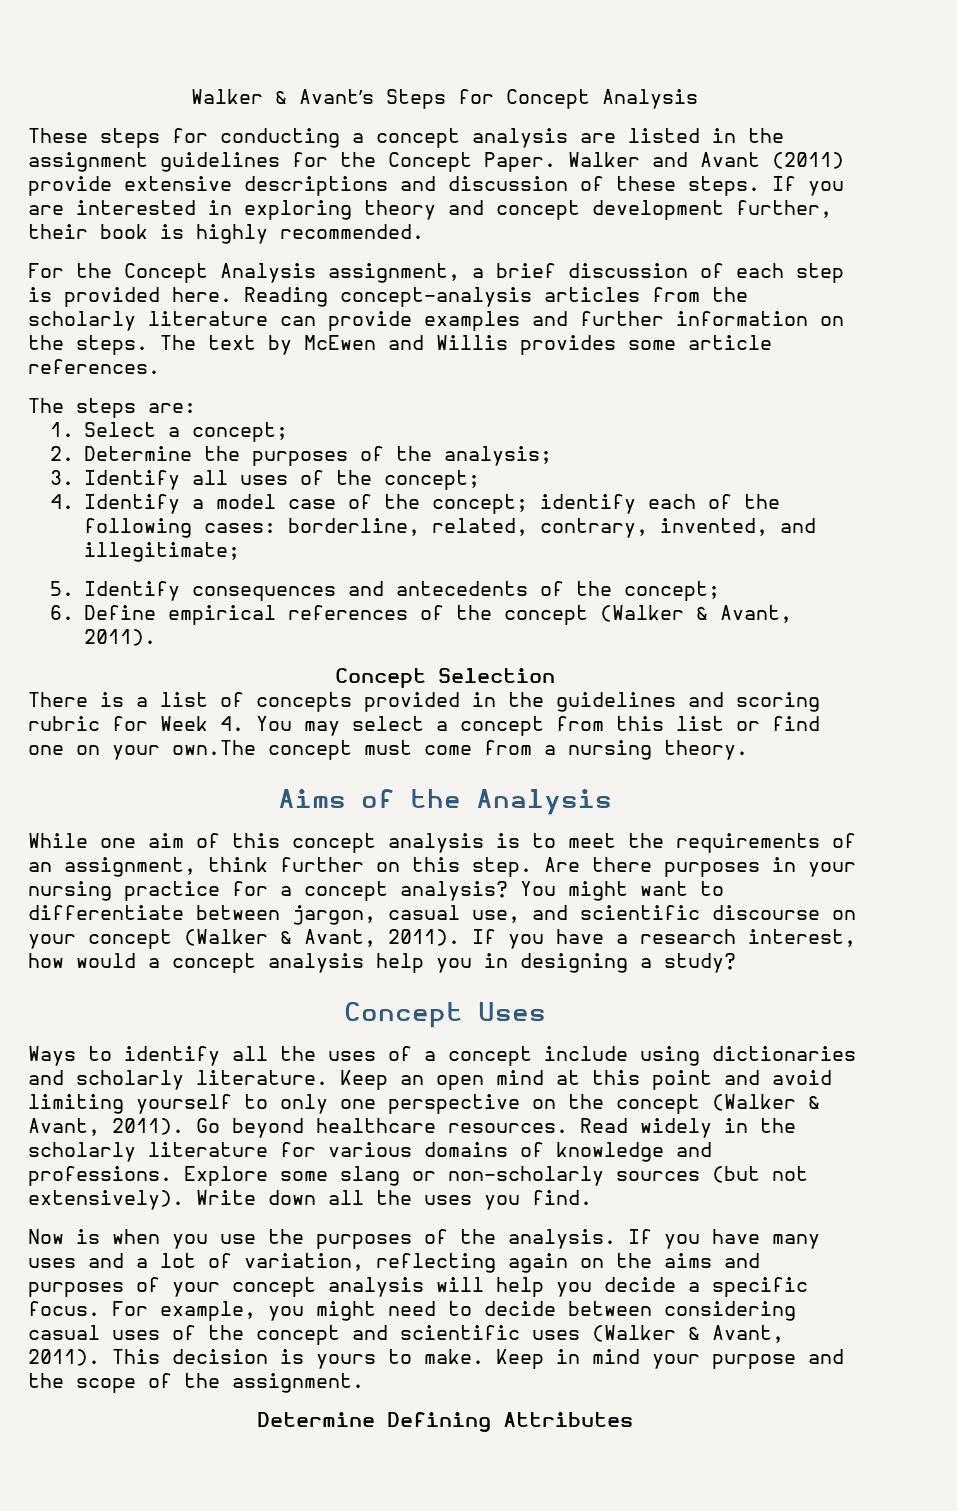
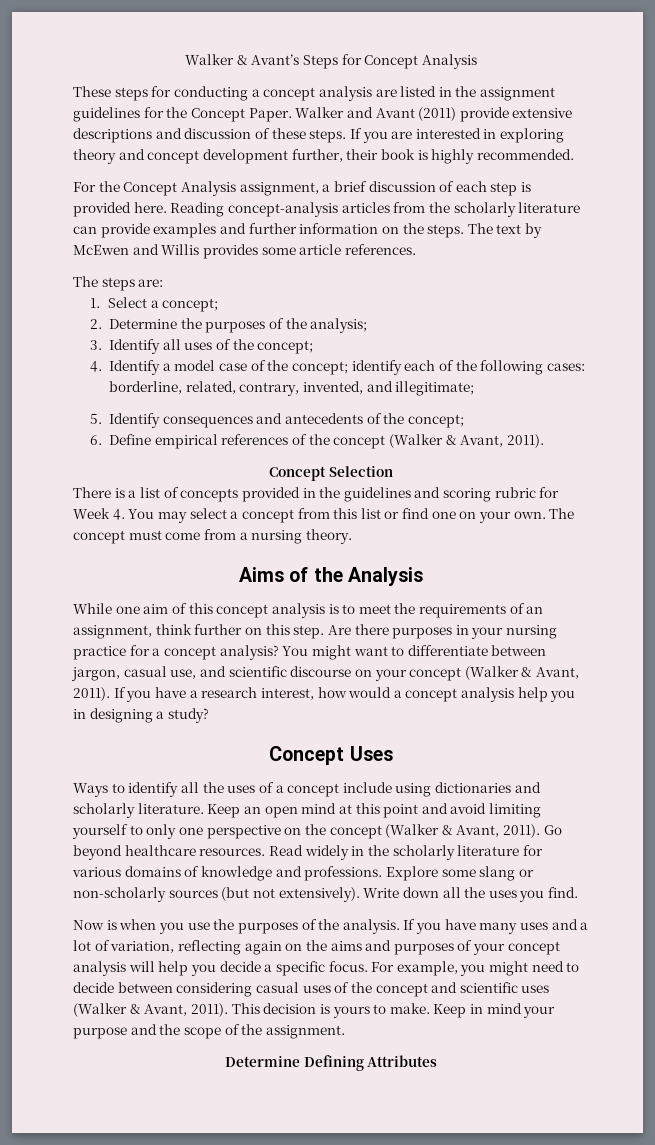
- There is a list of concepts provided in the guidelines and scoring rubric for Week 4. You may select a concept from this list or find one on your own.The concept must come from a nursing theory.
+ There is a list of concepts provided in the guidelines and scoring rubric for Week 4. You may select a concept from this list or find one on your own. The concept must come from a nursing theory.

